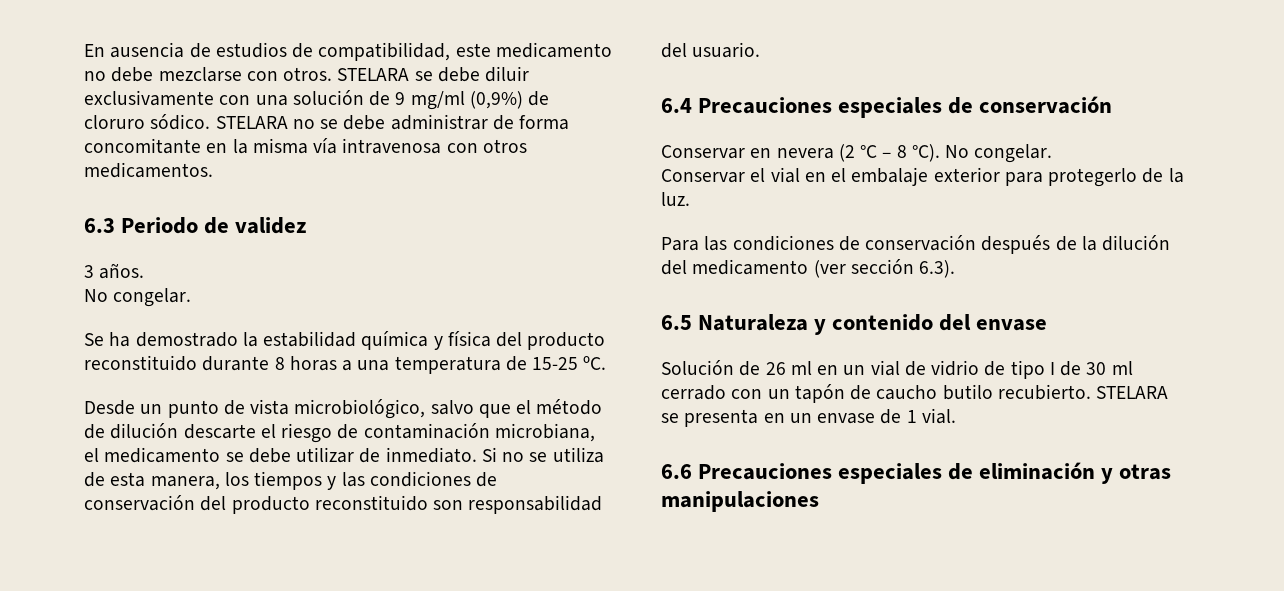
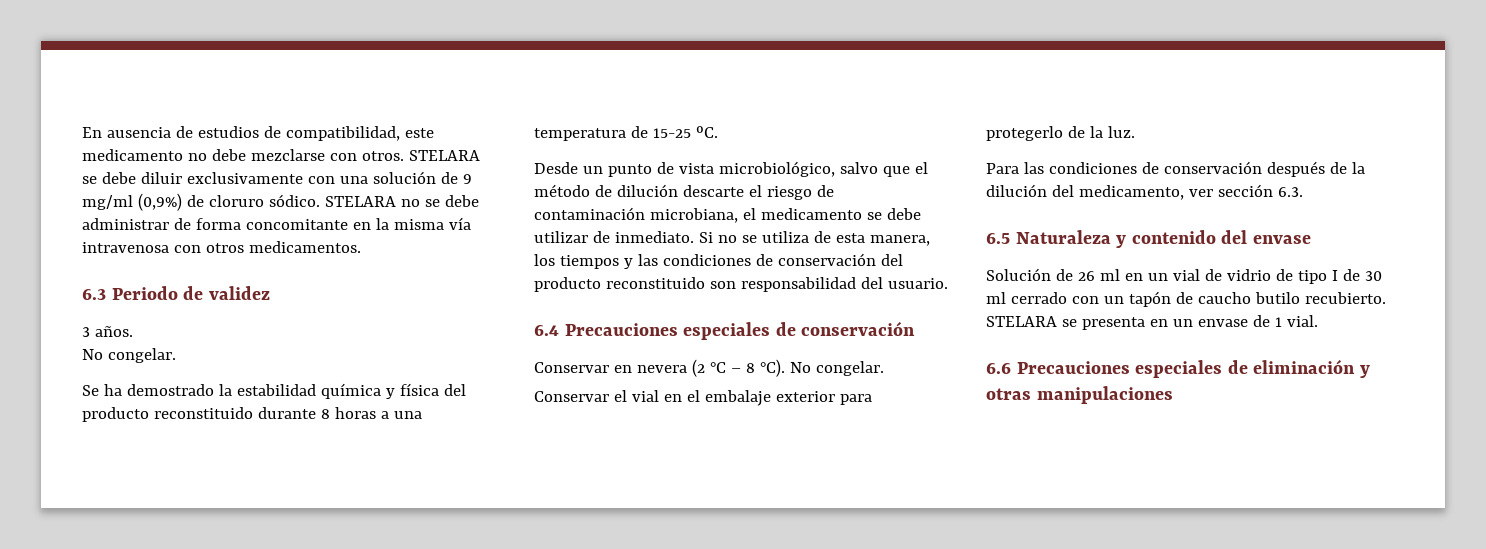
- Para las condiciones de conservación después de la dilución del medicamento (ver sección 6.3).
+ Para las condiciones de conservación después de la dilución del medicamento, ver sección 6.3.

